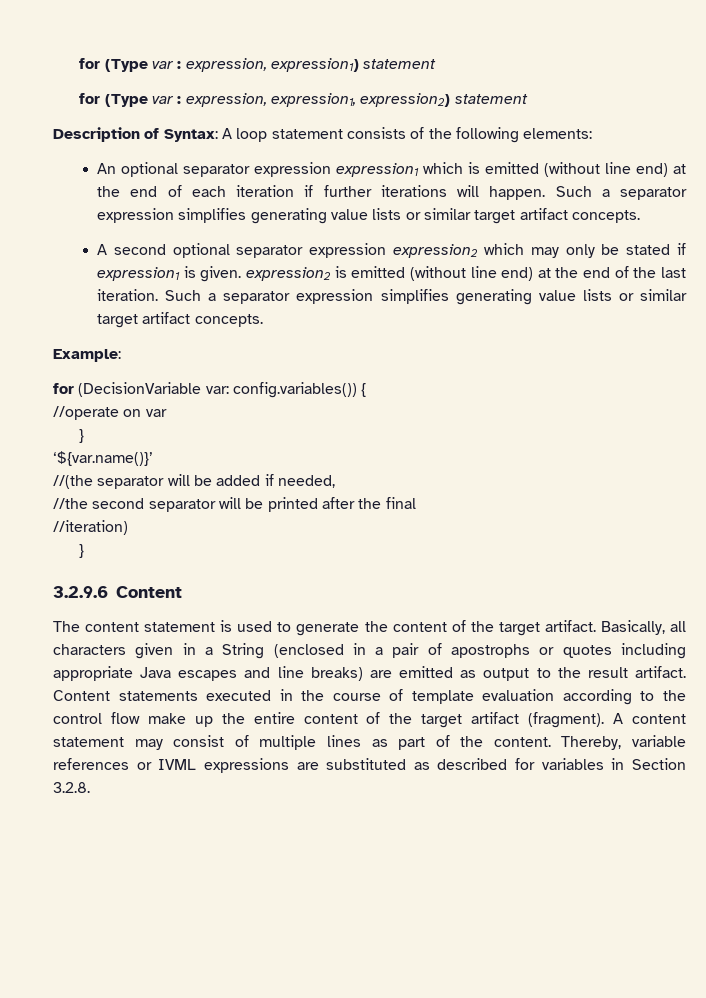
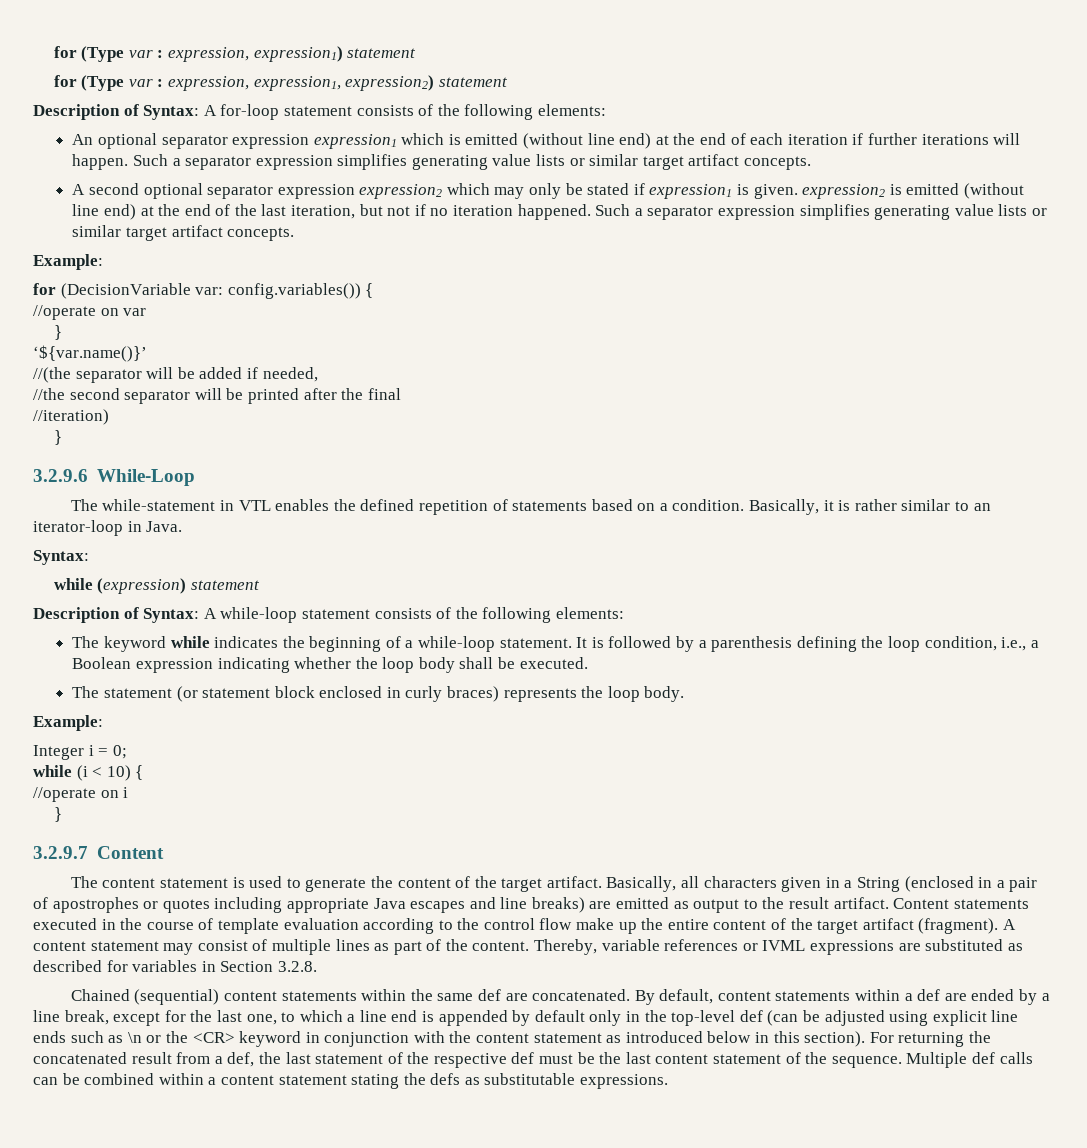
- Description of Syntax: A loop statement consists of the following elements:
+ Description of Syntax: A for-loop statement consists of the following elements:
- A second optional separator expression expression2 which may only be stated if expression1 is given. expression2 is emitted (without line end) at the end of the last iteration.
+ A second optional separator expression expression2 which may only be stated if expression1 is given. expression2 is emitted (without line end) at the end of the last iteration, but not if no iteration happened.
- 3.2.9.6 Content
+ 3.2.9.6 While-Loop
+ The while-statement in VTL enables the defined repetition of statements based on a condition. Basically, it is rather similar to an iterator-loop in Java.
+ Syntax:
+ while (expression) statement
+ Description of Syntax: A while-loop statement consists of the following elements:
+ The keyword while indicates the beginning of a while-loop statement. It is followed by a parenthesis defining the loop condition, i.e., a Boolean expression indicating whether the loop body shall be executed.
+ The statement (or statement block enclosed in curly braces) represents the loop body.
+ Example:
+ Integer i = 0;
+ while (i < 10) {
+ //operate on i
+ }
+ 3.2.9.7 Content
- Basically, all characters given in a String (enclosed in a pair of apostrophs or quotes including appropriate Java escapes and line breaks) are emitted as output to the result artifact.
+ Basically, all characters given in a String (enclosed in a pair of apostrophes or quotes including appropriate Java escapes and line breaks) are emitted as output to the result artifact.
+ Chained (sequential) content statements within the same def are concatenated. By default, content statements within a def are ended by a line break, except for the last one, to which a line end is appended by default only in the top-level def (can be adjusted using explicit line ends such as \n or the <CR> keyword in conjunction with the content statement as introduced below in this section). For returning the concatenated result from a def, the last statement of the respective def must be the last content statement of the sequence. Multiple def calls can be combined within a content statement stating the defs as substitutable expressions.

